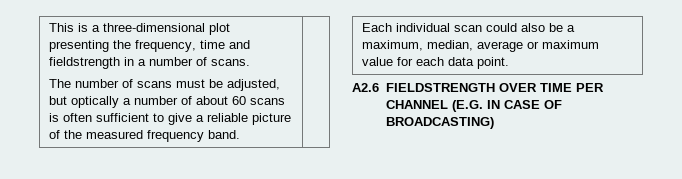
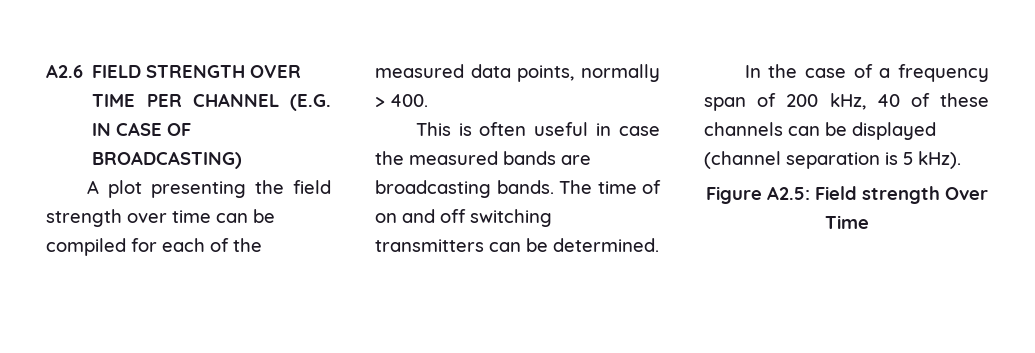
- This is a three-dimensional plot presenting the frequency, time and fieldstrength in a number of scans.
- The number of scans must be adjusted, but optically a number of about 60 scans is often sufficient to give a reliable picture of the measured frequency band. |
- Each individual scan could also be a maximum, median, average or maximum value for each data point.
- A2.6 FIELDSTRENGTH OVER TIME PER CHANNEL (E.G. IN CASE OF BROADCASTING)
+ A2.6 FIELD STRENGTH OVER TIME PER CHANNEL (E.G. IN CASE OF BROADCASTING)
+ A plot presenting the field strength over time can be compiled for each of the measured data points, normally > 400.
+ This is often useful in case the measured bands are broadcasting bands. The time of on and off switching transmitters can be determined.
+ In the case of a frequency span of 200 kHz, 40 of these channels can be displayed (channel separation is 5 kHz).
+ Figure A2.5: Field strength Over Time

